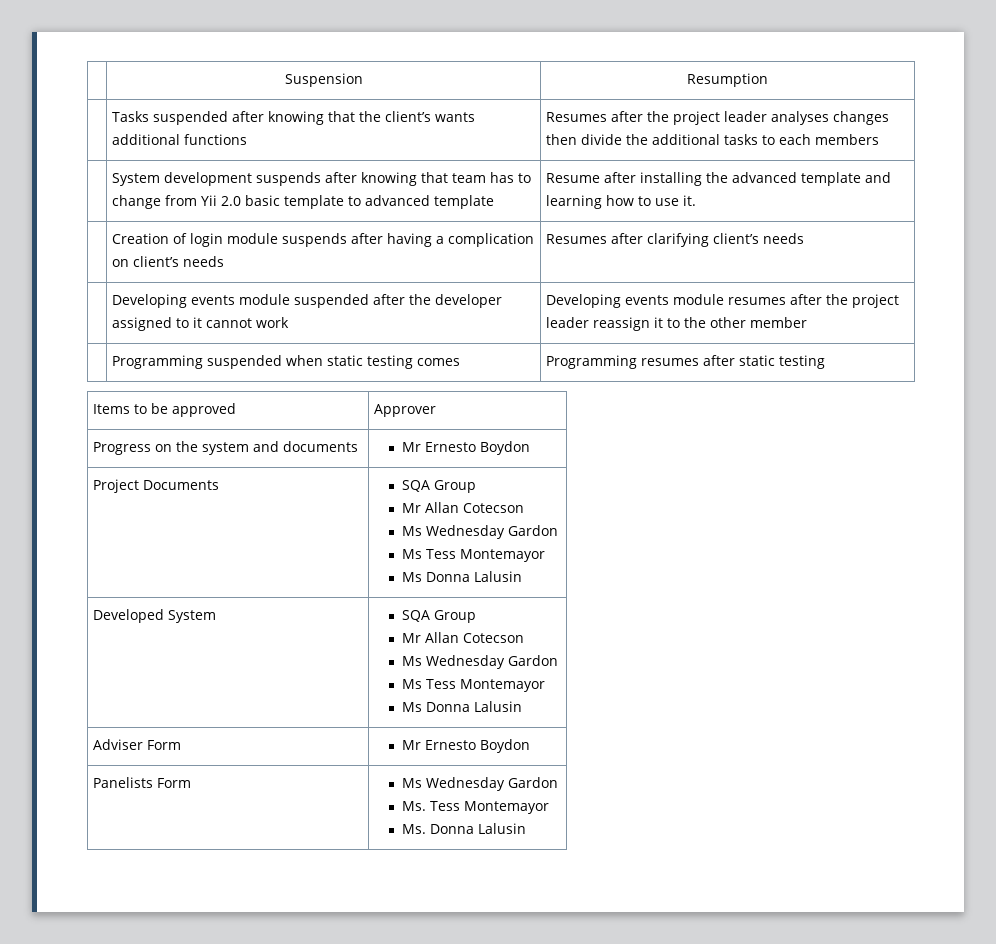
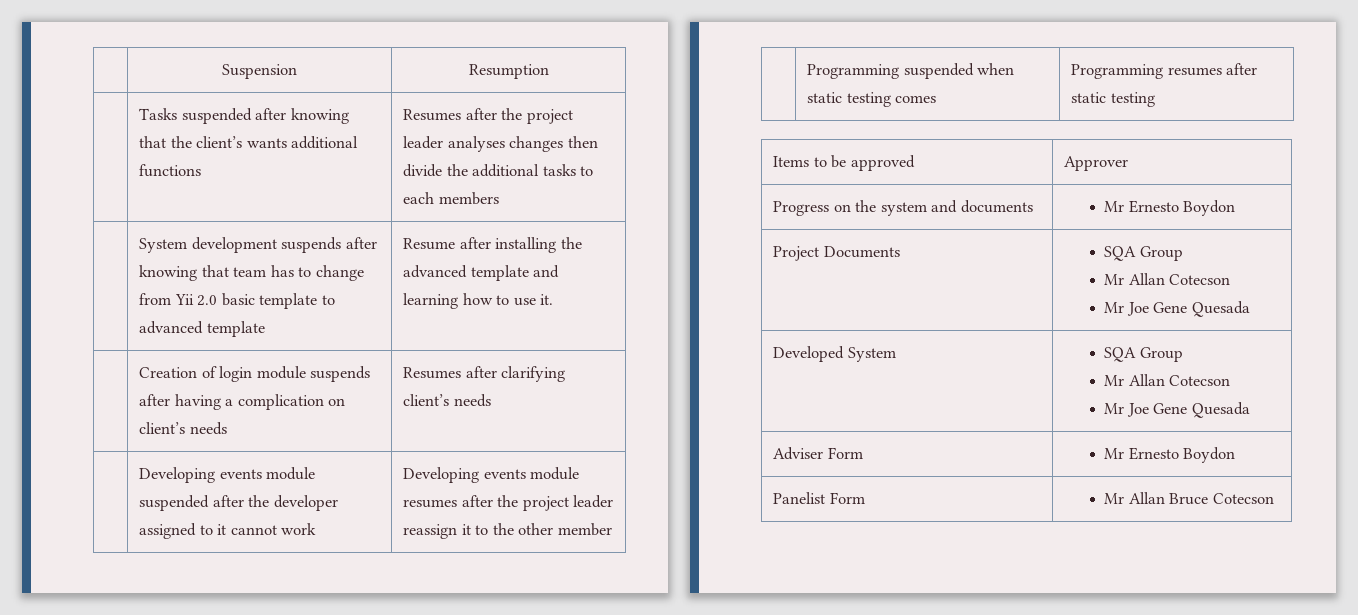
  Project Documents | SQA Group
  Mr Allan Cotecson
- Ms Wednesday Gardon
- Ms Tess Montemayor
- Ms Donna Lalusin
+ Mr Joe Gene Quesada
  Developed System | SQA Group
  Mr Allan Cotecson
- Ms Wednesday Gardon
- Ms Tess Montemayor
- Ms Donna Lalusin
+ Mr Joe Gene Quesada
- Panelists Form | Ms Wednesday Gardon
- Ms. Tess Montemayor
- Ms. Donna Lalusin
+ Panelist Form | Mr Allan Bruce Cotecson

